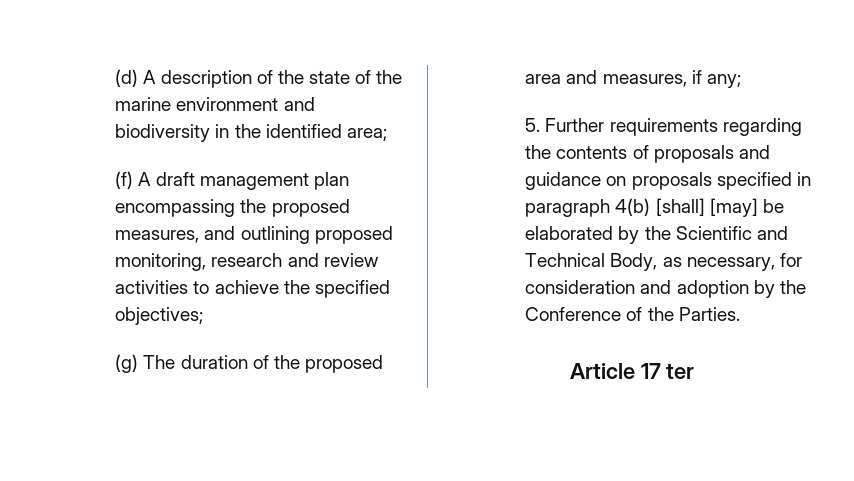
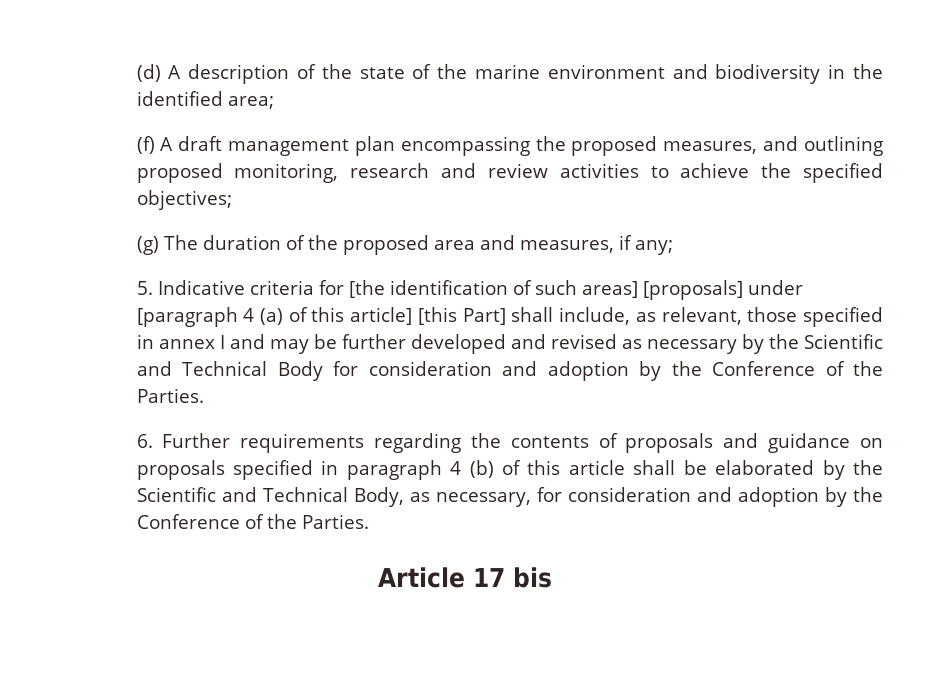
- 5. Further requirements regarding the contents of proposals and guidance on proposals specified in paragraph 4(b) [shall] [may] be elaborated by the Scientific and Technical Body, as necessary, for consideration and adoption by the Conference of the Parties.
+ 5. Indicative criteria for [the identification of such areas] [proposals] under [paragraph 4 (a) of this article] [this Part] shall include, as relevant, those specified in annex I and may be further developed and revised as necessary by the Scientific and Technical Body for consideration and adoption by the Conference of the Parties.
+ 6. Further requirements regarding the contents of proposals and guidance on proposals specified in paragraph 4 (b) of this article shall be elaborated by the Scientific and Technical Body, as necessary, for consideration and adoption by the Conference of the Parties.
- Article 17 ter
+ Article 17 bis

